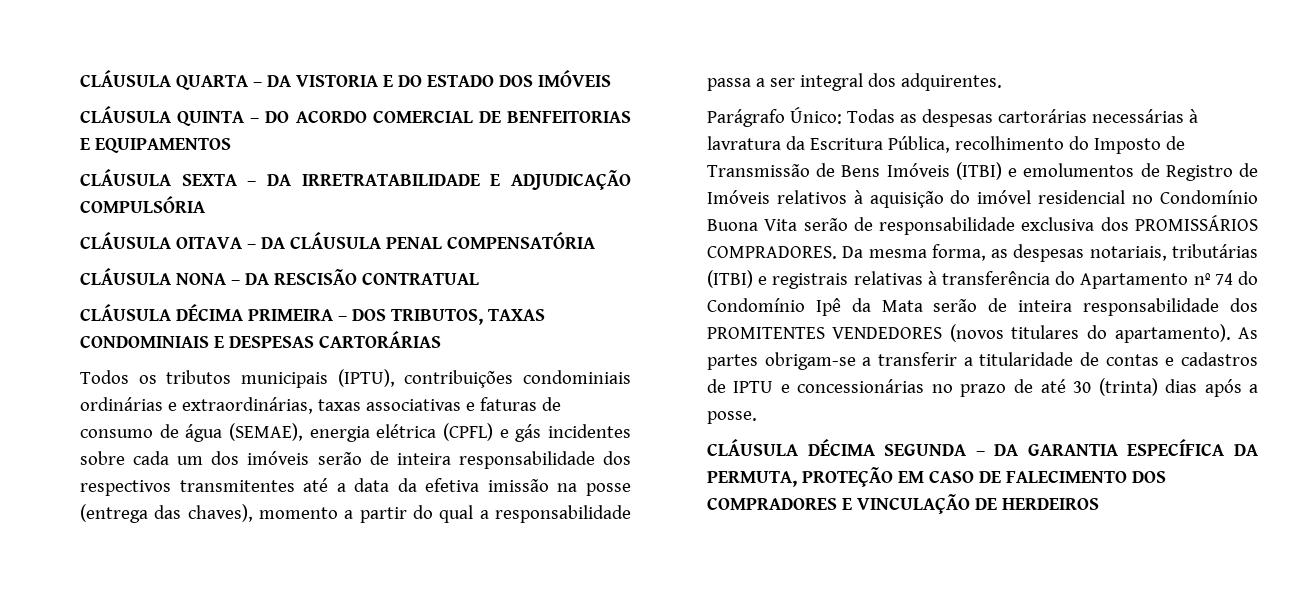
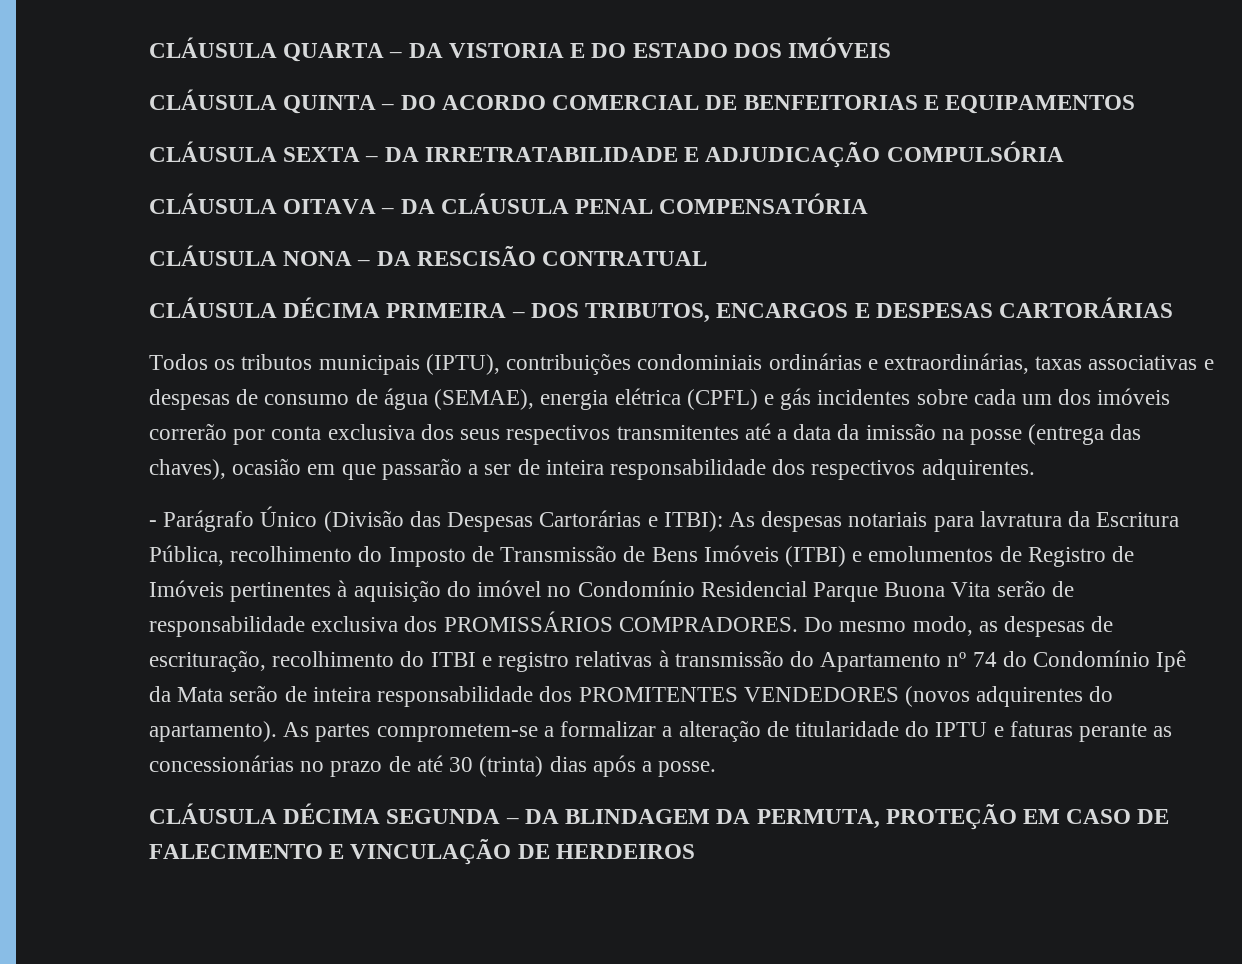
- CLÁUSULA DÉCIMA PRIMEIRA – DOS TRIBUTOS, TAXAS CONDOMINIAIS E DESPESAS CARTORÁRIAS
+ CLÁUSULA DÉCIMA PRIMEIRA – DOS TRIBUTOS, ENCARGOS E DESPESAS CARTORÁRIAS
- Todos os tributos municipais (IPTU), contribuições condominiais ordinárias e extraordinárias, taxas associativas e faturas de consumo de água (SEMAE), energia elétrica (CPFL) e gás incidentes sobre cada um dos imóveis serão de inteira responsabilidade dos respectivos transmitentes até a data da efetiva imissão na posse (entrega das chaves), momento a partir do qual a responsabilidade passa a ser integral dos adquirentes.
- Parágrafo Único: Todas as despesas cartorárias necessárias à lavratura da Escritura Pública, recolhimento do Imposto de Transmissão de Bens Imóveis (ITBI) e emolumentos de Registro de Imóveis relativos à aquisição do imóvel residencial no Condomínio Buona Vita serão de responsabilidade exclusiva dos PROMISSÁRIOS COMPRADORES.
+ Todos os tributos municipais (IPTU), contribuições condominiais ordinárias e extraordinárias, taxas associativas e despesas de consumo de água (SEMAE), energia elétrica (CPFL) e gás incidentes sobre cada um dos imóveis correrão por conta exclusiva dos seus respectivos transmitentes até a data da imissão na posse (entrega das chaves), ocasião em que passarão a ser de inteira responsabilidade dos respectivos adquirentes.
+ - Parágrafo Único (Divisão das Despesas Cartorárias e ITBI): As despesas notariais para lavratura da Escritura Pública, recolhimento do Imposto de Transmissão de Bens Imóveis (ITBI) e emolumentos de Registro de Imóveis pertinentes à aquisição do imóvel no Condomínio Residencial Parque Buona Vita serão de responsabilidade exclusiva dos PROMISSÁRIOS COMPRADORES.
- Da mesma forma, as despesas notariais, tributárias (ITBI) e registrais relativas à transferência do Apartamento nº 74 do Condomínio Ipê da Mata serão de inteira responsabilidade dos PROMITENTES VENDEDORES (novos titulares do apartamento).
+ Do mesmo modo, as despesas de escrituração, recolhimento do ITBI e registro relativas à transmissão do Apartamento nº 74 do Condomínio Ipê da Mata serão de inteira responsabilidade dos PROMITENTES VENDEDORES (novos adquirentes do apartamento).
- As partes obrigam-se a transferir a titularidade de contas e cadastros de IPTU e concessionárias no prazo de até 30 (trinta) dias após a posse.
+ As partes comprometem-se a formalizar a alteração de titularidade do IPTU e faturas perante as concessionárias no prazo de até 30 (trinta) dias após a posse.
- CLÁUSULA DÉCIMA SEGUNDA – DA GARANTIA ESPECÍFICA DA PERMUTA, PROTEÇÃO EM CASO DE FALECIMENTO DOS COMPRADORES E VINCULAÇÃO DE HERDEIROS
+ CLÁUSULA DÉCIMA SEGUNDA – DA BLINDAGEM DA PERMUTA, PROTEÇÃO EM CASO DE FALECIMENTO E VINCULAÇÃO DE HERDEIROS

